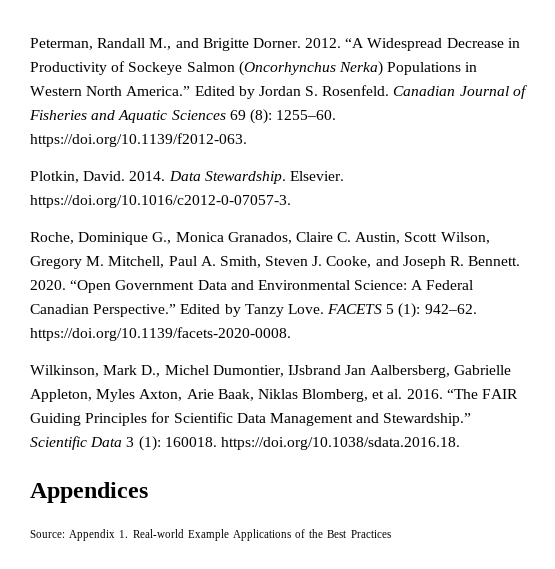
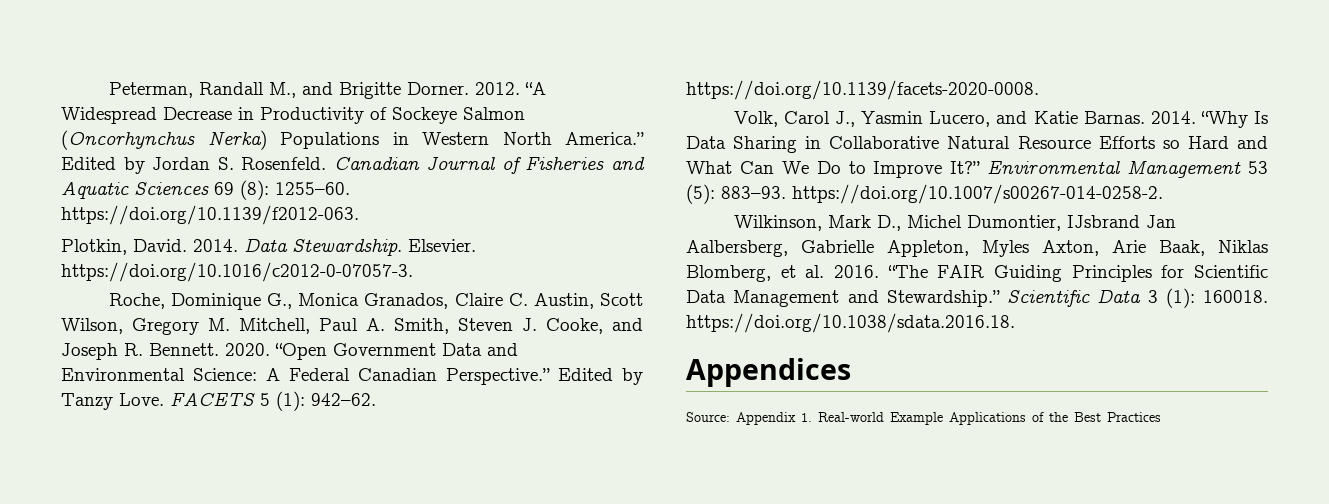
+ Volk, Carol J., Yasmin Lucero, and Katie Barnas. 2014. “Why Is Data Sharing in Collaborative Natural Resource Efforts so Hard and What Can We Do to Improve It?” Environmental Management 53 (5): 883–93. https://doi.org/10.1007/s00267-014-0258-2.

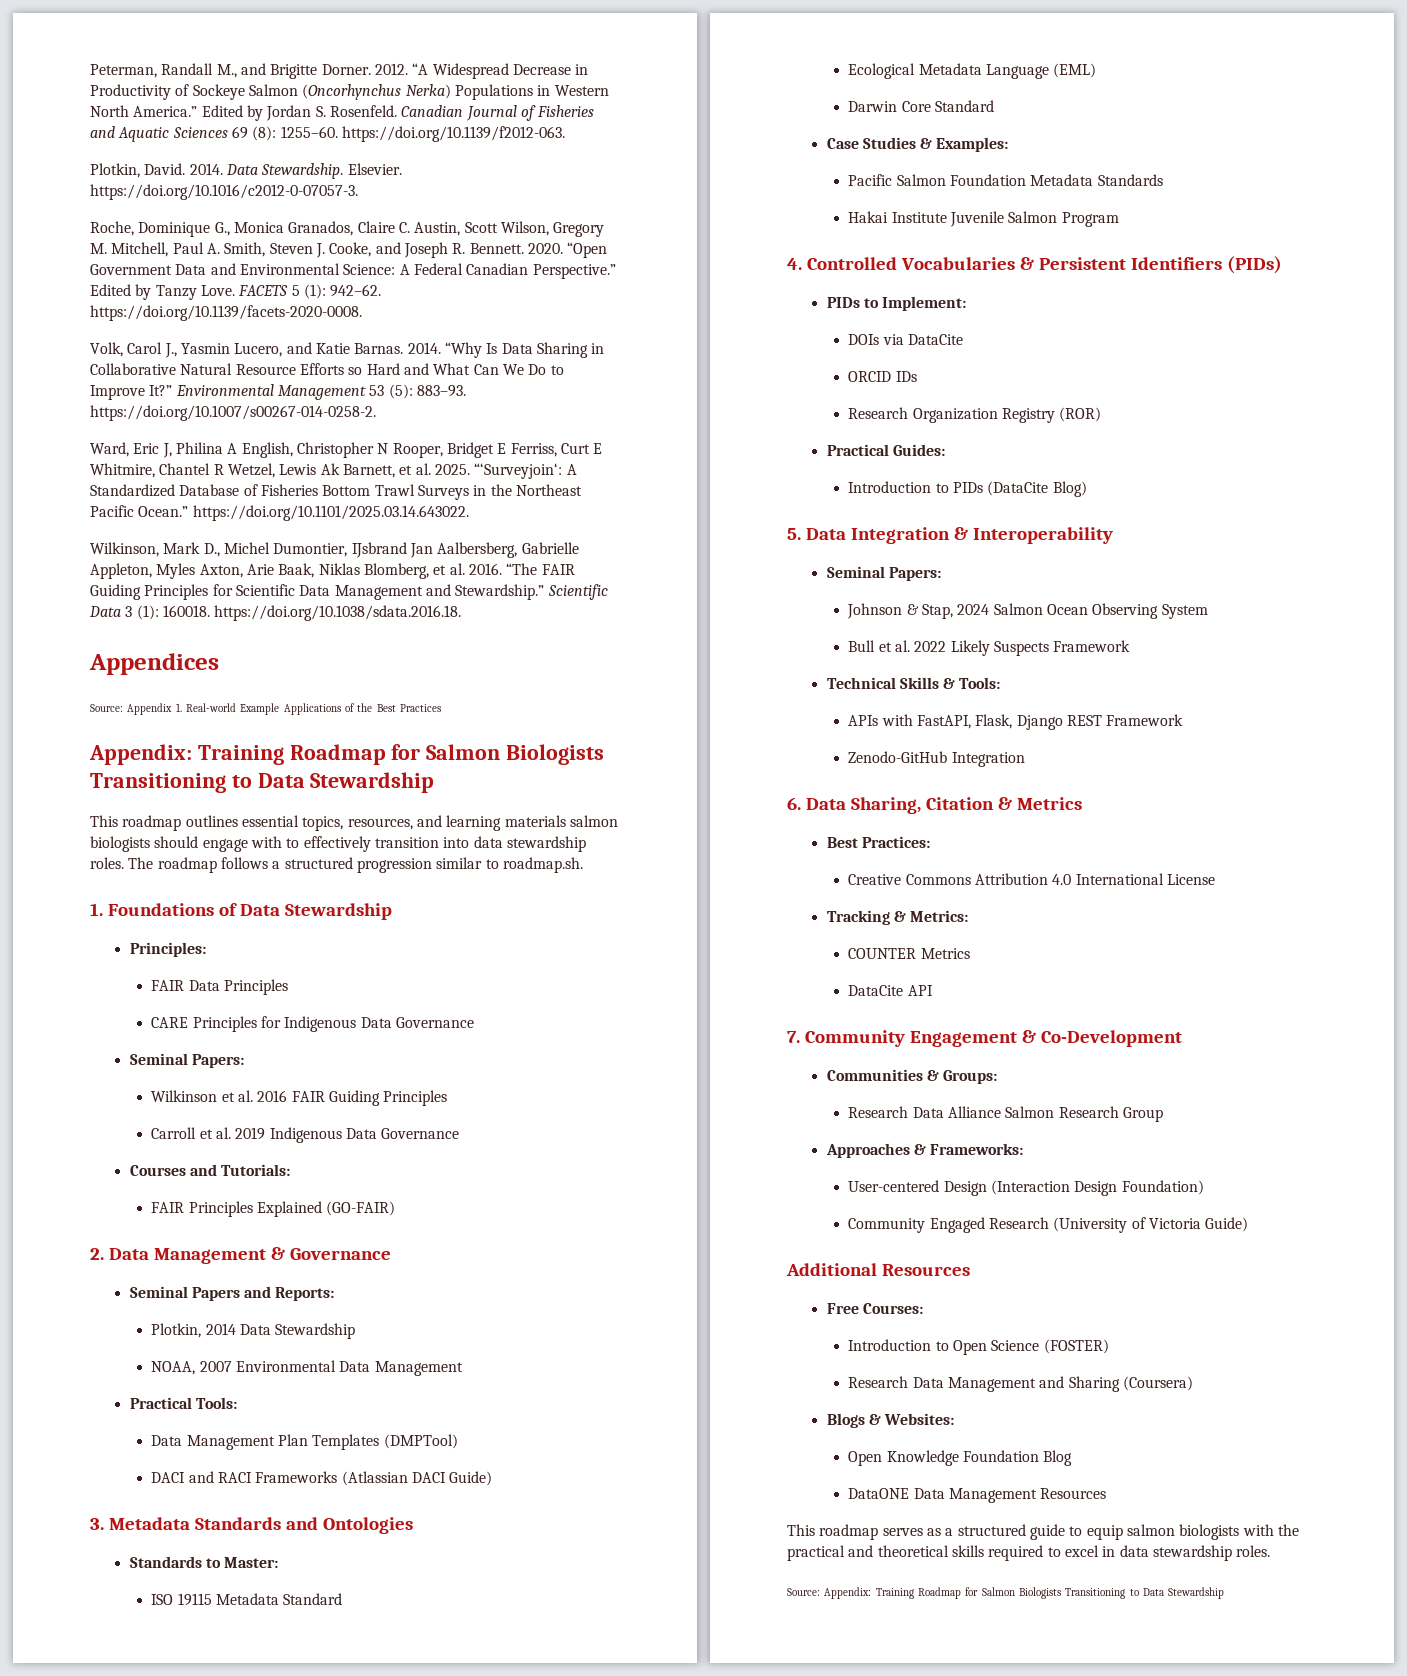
+ Ward, Eric J, Philina A English, Christopher N Rooper, Bridget E Ferriss, Curt E Whitmire, Chantel R Wetzel, Lewis Ak Barnett, et al. 2025. “‘Surveyjoin‘: A Standardized Database of Fisheries Bottom Trawl Surveys in the Northeast Pacific Ocean.” https://doi.org/10.1101/2025.03.14.643022.
  Source: Appendix 1. Real-world Example Applications of the Best Practices
+ Appendix: Training Roadmap for Salmon Biologists Transitioning to Data Stewardship
+ This roadmap outlines essential topics, resources, and learning materials salmon biologists should engage with to effectively transition into data stewardship roles. The roadmap follows a structured progression similar to roadmap.sh.
+ 1. Foundations of Data Stewardship
+ Principles:
+ FAIR Data Principles
+ CARE Principles for Indigenous Data Governance
+ Seminal Papers:
+ Wilkinson et al. 2016 FAIR Guiding Principles
+ Carroll et al. 2019 Indigenous Data Governance
+ Courses and Tutorials:
+ FAIR Principles Explained (GO-FAIR)
+ 2. Data Management & Governance
+ Seminal Papers and Reports:
+ Plotkin, 2014 Data Stewardship
+ NOAA, 2007 Environmental Data Management
+ Practical Tools:
+ Data Management Plan Templates (DMPTool)
+ DACI and RACI Frameworks (Atlassian DACI Guide)
+ 3. Metadata Standards and Ontologies
+ Standards to Master:
+ ISO 19115 Metadata Standard
+ Ecological Metadata Language (EML)
+ Darwin Core Standard
+ Case Studies & Examples:
+ Pacific Salmon Foundation Metadata Standards
+ Hakai Institute Juvenile Salmon Program
+ 4. Controlled Vocabularies & Persistent Identifiers (PIDs)
+ PIDs to Implement:
+ DOIs via DataCite
+ ORCID IDs
+ Research Organization Registry (ROR)
+ Practical Guides:
+ Introduction to PIDs (DataCite Blog)
+ 5. Data Integration & Interoperability
+ Seminal Papers:
+ Johnson & Stap, 2024 Salmon Ocean Observing System
+ Bull et al. 2022 Likely Suspects Framework
+ Technical Skills & Tools:
+ APIs with FastAPI, Flask, Django REST Framework
+ Zenodo-GitHub Integration
+ 6. Data Sharing, Citation & Metrics
+ Best Practices:
+ Creative Commons Attribution 4.0 International License
+ Tracking & Metrics:
+ COUNTER Metrics
+ DataCite API
+ 7. Community Engagement & Co-Development
+ Communities & Groups:
+ Research Data Alliance Salmon Research Group
+ Approaches & Frameworks:
+ User-centered Design (Interaction Design Foundation)
+ Community Engaged Research (University of Victoria Guide)
+ Additional Resources
+ Free Courses:
+ Introduction to Open Science (FOSTER)
+ Research Data Management and Sharing (Coursera)
+ Blogs & Websites:
+ Open Knowledge Foundation Blog
+ DataONE Data Management Resources
+ This roadmap serves as a structured guide to equip salmon biologists with the practical and theoretical skills required to excel in data stewardship roles.
+ Source: Appendix: Training Roadmap for Salmon Biologists Transitioning to Data Stewardship

